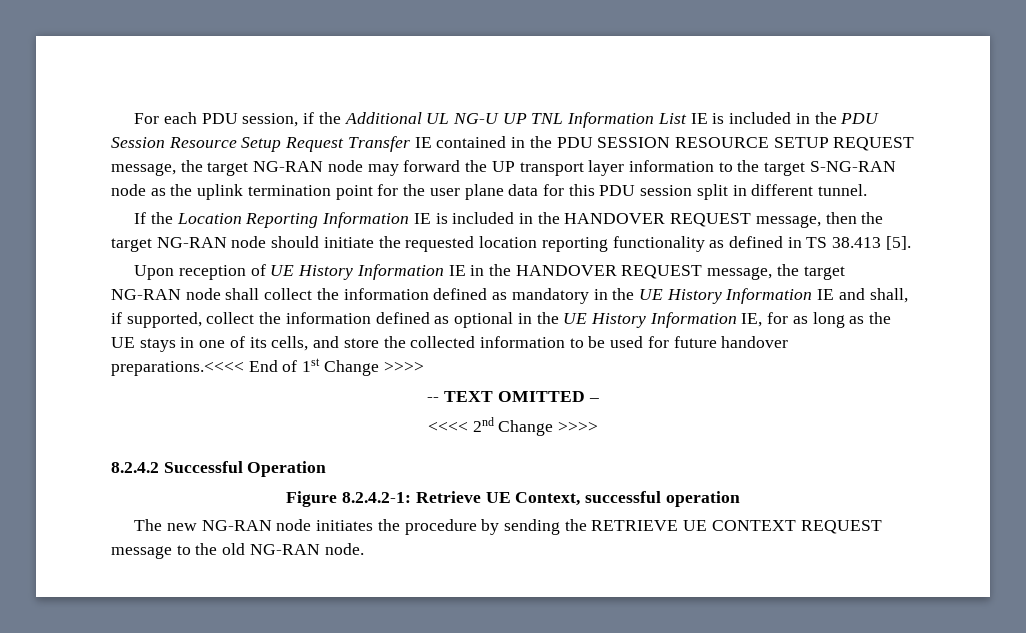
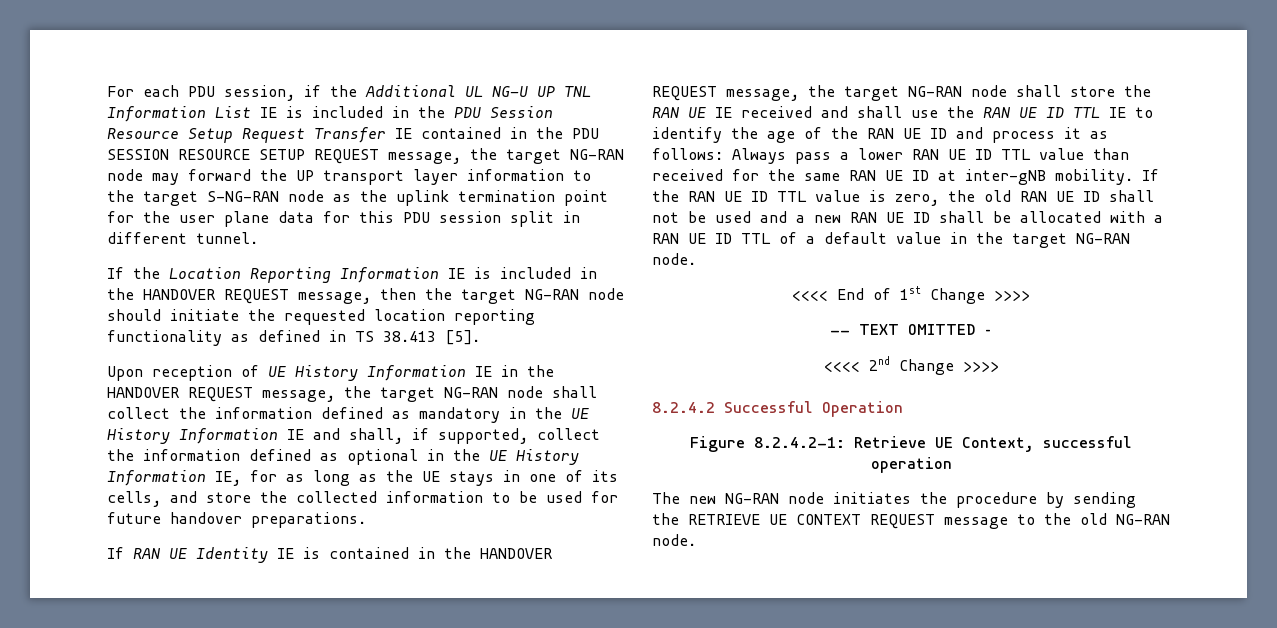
- Upon reception of UE History Information IE in the HANDOVER REQUEST message, the target NG-RAN node shall collect the information defined as mandatory in the UE History Information IE and shall, if supported, collect the information defined as optional in the UE History Information IE, for as long as the UE stays in one of its cells, and store the collected information to be used for future handover preparations.<<<< End of 1st Change >>>>
+ Upon reception of UE History Information IE in the HANDOVER REQUEST message, the target NG-RAN node shall collect the information defined as mandatory in the UE History Information IE and shall, if supported, collect the information defined as optional in the UE History Information IE, for as long as the UE stays in one of its cells, and store the collected information to be used for future handover preparations.
+ If RAN UE Identity IE is contained in the HANDOVER REQUEST message, the target NG-RAN node shall store the RAN UE IE received and shall use the RAN UE ID TTL IE to identify the age of the RAN UE ID and process it as follows: Always pass a lower RAN UE ID TTL value than received for the same RAN UE ID at inter-gNB mobility. If the RAN UE ID TTL value is zero, the old RAN UE ID shall not be used and a new RAN UE ID shall be allocated with a RAN UE ID TTL of a default value in the target NG-RAN node.
+ <<<< End of 1st Change >>>>

